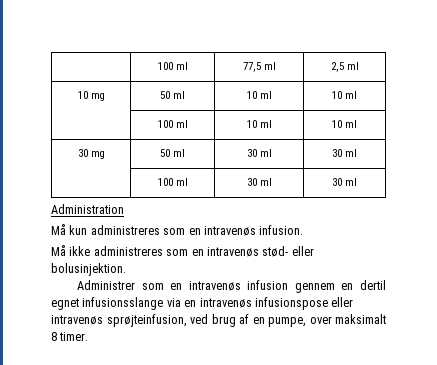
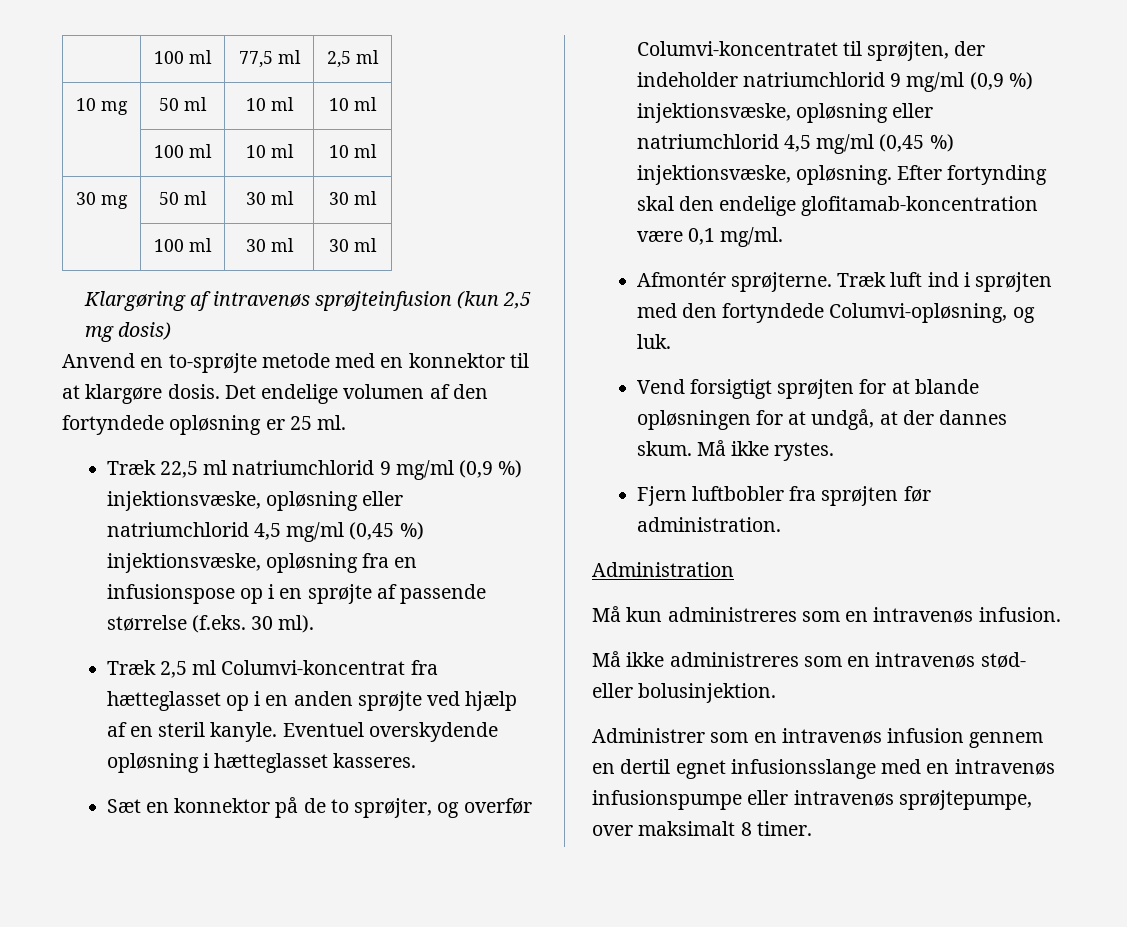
+ Klargøring af intravenøs sprøjteinfusion (kun 2,5 mg dosis)
+ Anvend en to-sprøjte metode med en konnektor til at klargøre dosis. Det endelige volumen af den fortyndede opløsning er 25 ml.
+ Træk 22,5 ml natriumchlorid 9 mg/ml (0,9 %) injektionsvæske, opløsning eller natriumchlorid 4,5 mg/ml (0,45 %) injektionsvæske, opløsning fra en infusionspose op i en sprøjte af passende størrelse (f.eks. 30 ml).
+ Træk 2,5 ml Columvi-koncentrat fra hætteglasset op i en anden sprøjte ved hjælp af en steril kanyle. Eventuel overskydende opløsning i hætteglasset kasseres.
+ Sæt en konnektor på de to sprøjter, og overfør Columvi-koncentratet til sprøjten, der indeholder natriumchlorid 9 mg/ml (0,9 %) injektionsvæske, opløsning eller natriumchlorid 4,5 mg/ml (0,45 %) injektionsvæske, opløsning. Efter fortynding skal den endelige glofitamab-koncentration være 0,1 mg/ml.
+ Afmontér sprøjterne. Træk luft ind i sprøjten med den fortyndede Columvi-opløsning, og luk.
+ Vend forsigtigt sprøjten for at blande opløsningen for at undgå, at der dannes skum. Må ikke rystes.
+ Fjern luftbobler fra sprøjten før administration.
- Administrer som en intravenøs infusion gennem en dertil egnet infusionsslange via en intravenøs infusionspose eller intravenøs sprøjteinfusion, ved brug af en pumpe, over maksimalt 8 timer.
+ Administrer som en intravenøs infusion gennem en dertil egnet infusionsslange med en intravenøs infusionspumpe eller intravenøs sprøjtepumpe, over maksimalt 8 timer.

